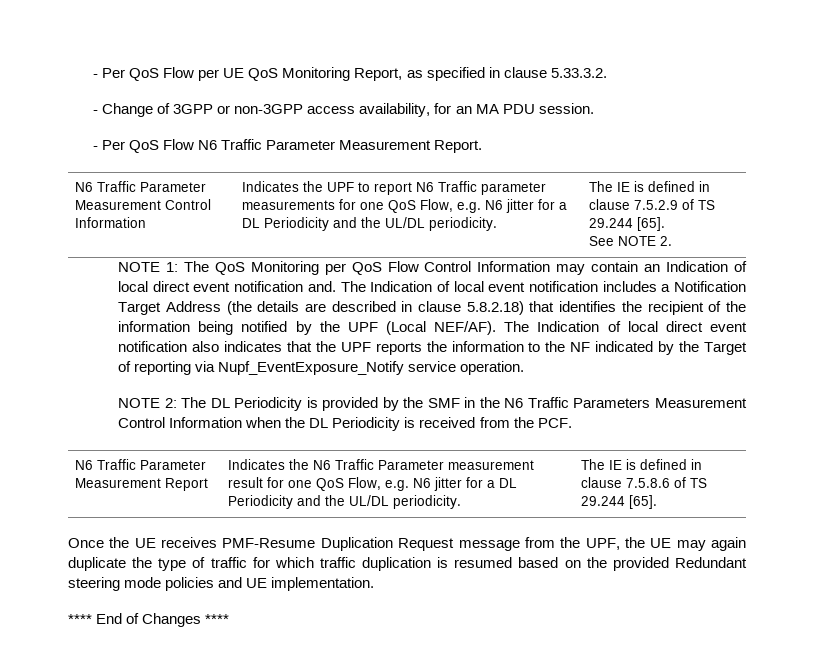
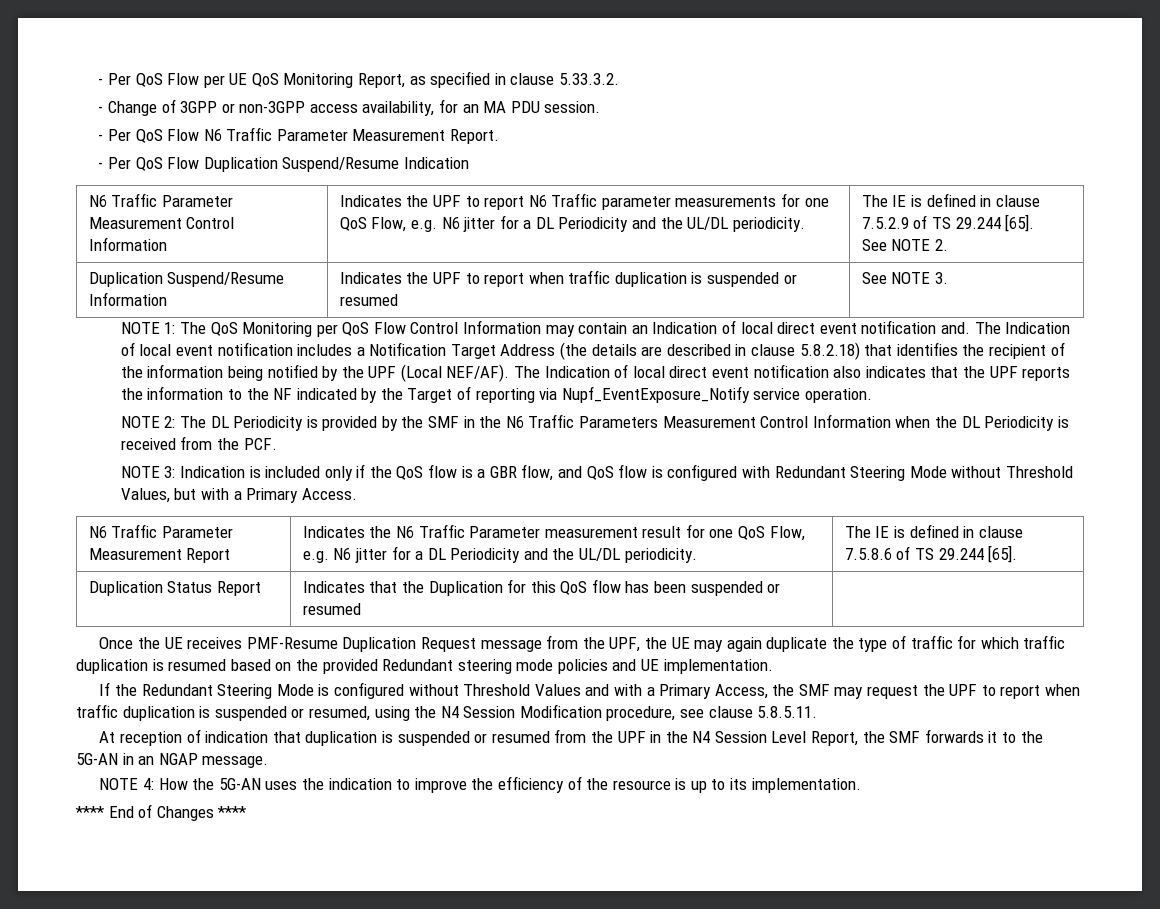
+ - Per QoS Flow Duplication Suspend/Resume Indication
+ Duplication Suspend/Resume Information | Indicates the UPF to report when traffic duplication is suspended or resumed | See NOTE 3.
+ NOTE 3: Indication is included only if the QoS flow is a GBR flow, and QoS flow is configured with Redundant Steering Mode without Threshold Values, but with a Primary Access.
+ Duplication Status Report | Indicates that the Duplication for this QoS flow has been suspended or resumed |
+ If the Redundant Steering Mode is configured without Threshold Values and with a Primary Access, the SMF may request the UPF to report when traffic duplication is suspended or resumed, using the N4 Session Modification procedure, see clause 5.8.5.11.
+ At reception of indication that duplication is suspended or resumed from the UPF in the N4 Session Level Report, the SMF forwards it to the 5G-AN in an NGAP message.
+ NOTE 4: How the 5G-AN uses the indication to improve the efficiency of the resource is up to its implementation.

